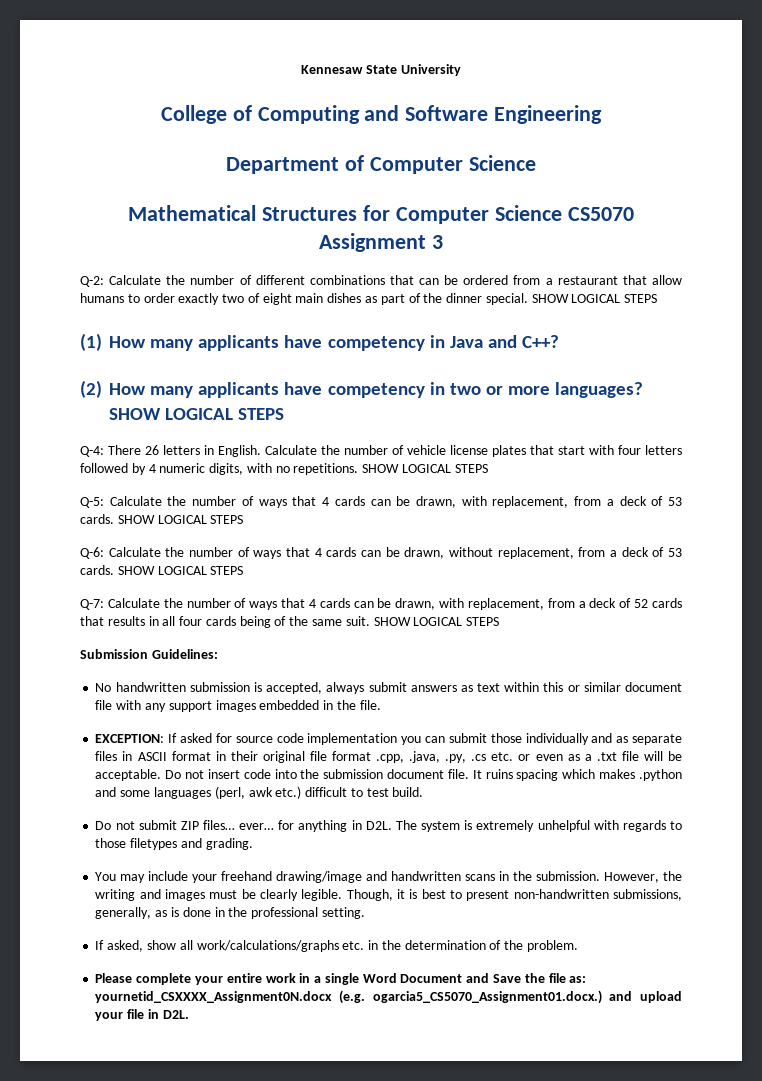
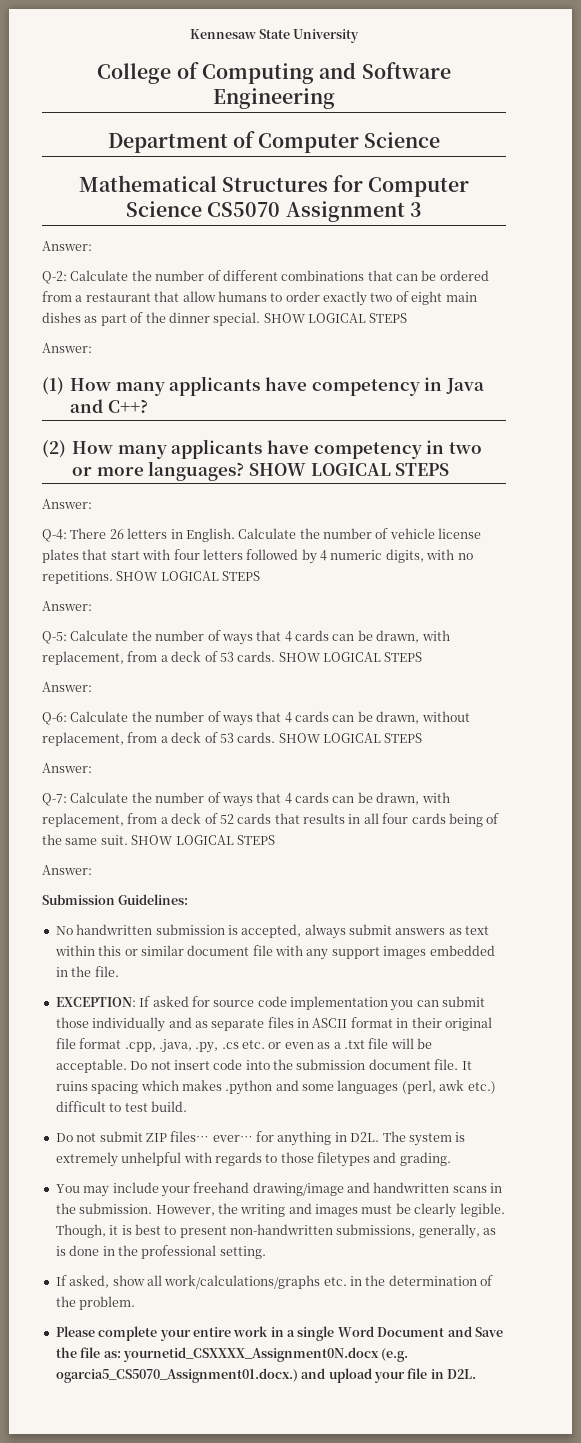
  Mathematical Structures for Computer Science CS5070 Assignment 3
+ Answer:
  Q-2: Calculate the number of different combinations that can be ordered from a restaurant that allow humans to order exactly two of eight main dishes as part of the dinner special. SHOW LOGICAL STEPS
+ Answer:
  (2) How many applicants have competency in two or more languages? SHOW LOGICAL STEPS
+ Answer:
  Calculate the number of vehicle license plates that start with four letters followed by 4 numeric digits, with no repetitions. SHOW LOGICAL STEPS
+ Answer:
  Q-5: Calculate the number of ways that 4 cards can be drawn, with replacement, from a deck of 53 cards. SHOW LOGICAL STEPS
+ Answer:
  Q-6: Calculate the number of ways that 4 cards can be drawn, without replacement, from a deck of 53 cards. SHOW LOGICAL STEPS
+ Answer:
  Q-7: Calculate the number of ways that 4 cards can be drawn, with replacement, from a deck of 52 cards that results in all four cards being of the same suit. SHOW LOGICAL STEPS
+ Answer:

